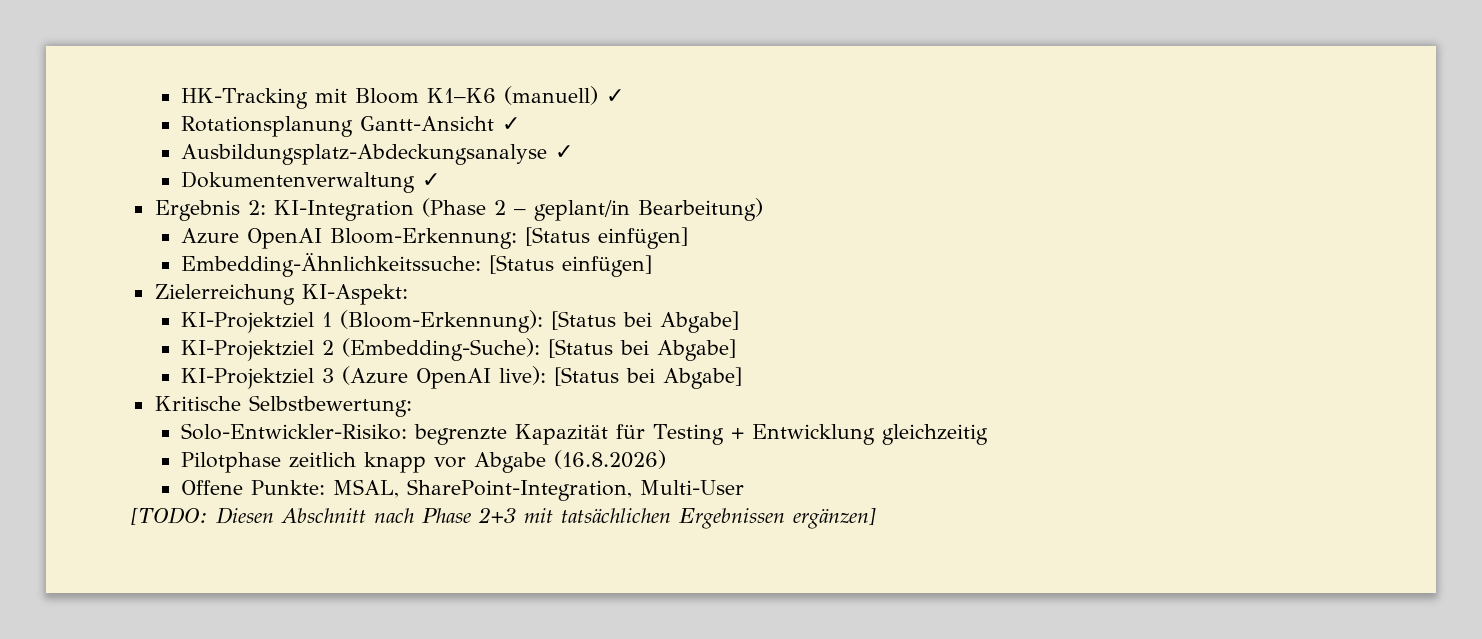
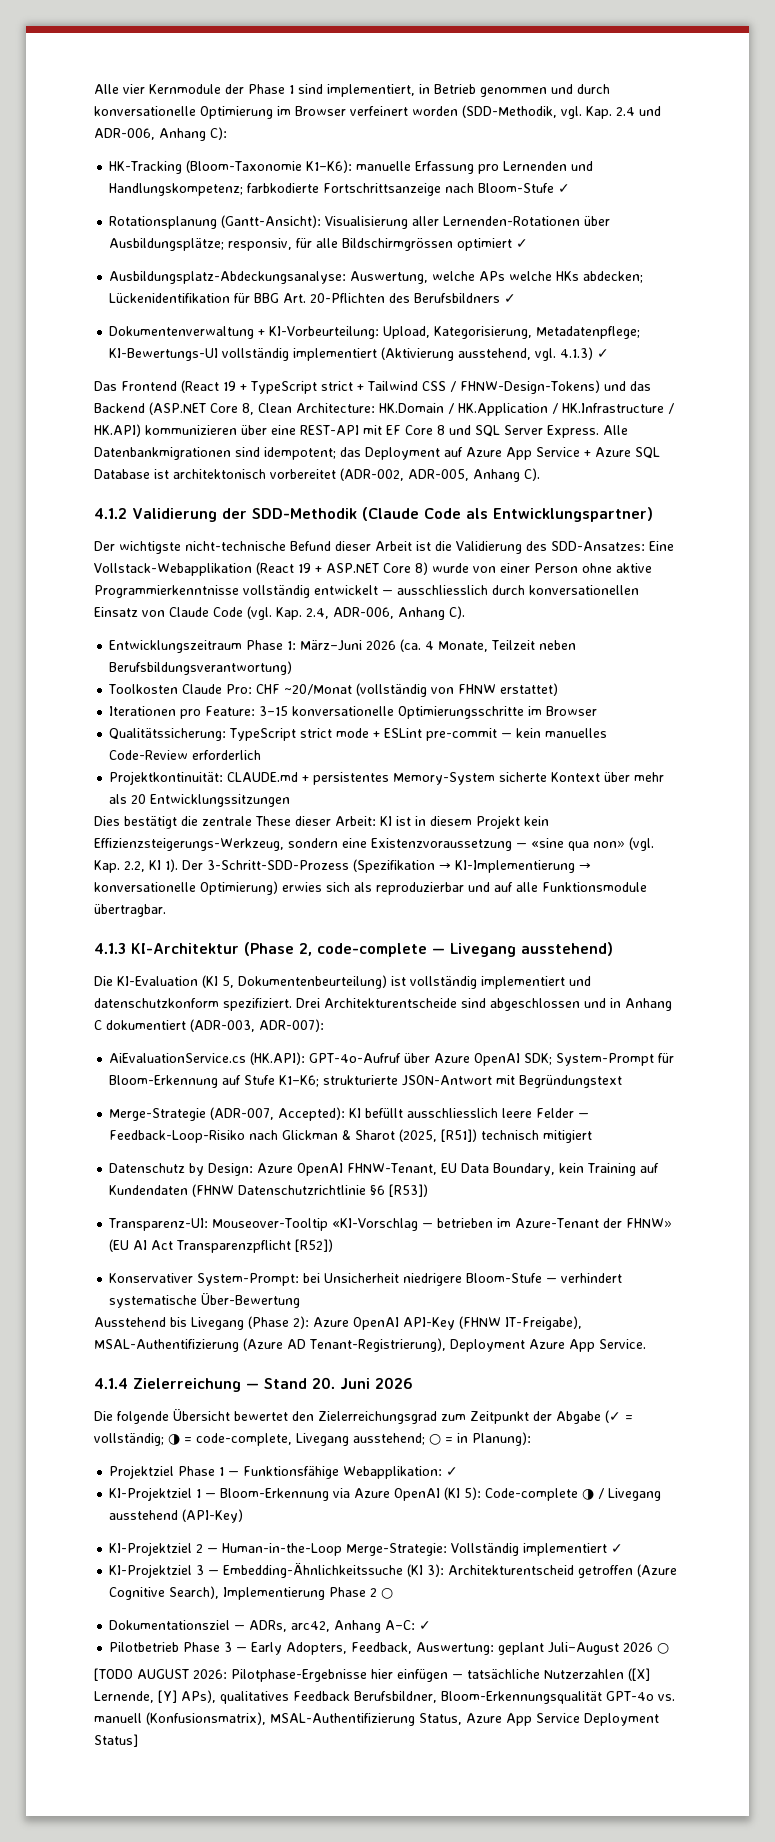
- HK-Tracking mit Bloom K1–K6 (manuell) ✓
- Rotationsplanung Gantt-Ansicht ✓
- Ausbildungsplatz-Abdeckungsanalyse ✓
- Dokumentenverwaltung ✓
- Ergebnis 2: KI-Integration (Phase 2 – geplant/in Bearbeitung)
- Azure OpenAI Bloom-Erkennung: [Status einfügen]
- Embedding-Ähnlichkeitssuche: [Status einfügen]
- Zielerreichung KI-Aspekt:
- KI-Projektziel 1 (Bloom-Erkennung): [Status bei Abgabe]
- KI-Projektziel 2 (Embedding-Suche): [Status bei Abgabe]
- KI-Projektziel 3 (Azure OpenAI live): [Status bei Abgabe]
- Kritische Selbstbewertung:
- Solo-Entwickler-Risiko: begrenzte Kapazität für Testing + Entwicklung gleichzeitig
- Pilotphase zeitlich knapp vor Abgabe (16.8.2026)
- Offene Punkte: MSAL, SharePoint-Integration, Multi-User
- [TODO: Diesen Abschnitt nach Phase 2+3 mit tatsächlichen Ergebnissen ergänzen]
+ Alle vier Kernmodule der Phase 1 sind implementiert, in Betrieb genommen und durch konversationelle Optimierung im Browser verfeinert worden (SDD-Methodik, vgl. Kap. 2.4 und ADR-006, Anhang C):
+ HK-Tracking (Bloom-Taxonomie K1–K6): manuelle Erfassung pro Lernenden und Handlungskompetenz; farbkodierte Fortschrittsanzeige nach Bloom-Stufe ✓
+ Rotationsplanung (Gantt-Ansicht): Visualisierung aller Lernenden-Rotationen über Ausbildungsplätze; responsiv, für alle Bildschirmgrössen optimiert ✓
+ Ausbildungsplatz-Abdeckungsanalyse: Auswertung, welche APs welche HKs abdecken; Lückenidentifikation für BBG Art. 20-Pflichten des Berufsbildners ✓
+ Dokumentenverwaltung + KI-Vorbeurteilung: Upload, Kategorisierung, Metadatenpflege; KI-Bewertungs-UI vollständig implementiert (Aktivierung ausstehend, vgl. 4.1.3) ✓
+ Das Frontend (React 19 + TypeScript strict + Tailwind CSS / FHNW-Design-Tokens) und das Backend (ASP.NET Core 8, Clean Architecture: HK.Domain / HK.Application / HK.Infrastructure / HK.API) kommunizieren über eine REST-API mit EF Core 8 und SQL Server Express. Alle Datenbankmigrationen sind idempotent; das Deployment auf Azure App Service + Azure SQL Database ist architektonisch vorbereitet (ADR-002, ADR-005, Anhang C).
+ 4.1.2 Validierung der SDD-Methodik (Claude Code als Entwicklungspartner)
+ Der wichtigste nicht-technische Befund dieser Arbeit ist die Validierung des SDD-Ansatzes: Eine Vollstack-Webapplikation (React 19 + ASP.NET Core 8) wurde von einer Person ohne aktive Programmierkenntnisse vollständig entwickelt — ausschliesslich durch konversationellen Einsatz von Claude Code (vgl. Kap. 2.4, ADR-006, Anhang C).
+ Entwicklungszeitraum Phase 1: März–Juni 2026 (ca. 4 Monate, Teilzeit neben Berufsbildungsverantwortung)
+ Toolkosten Claude Pro: CHF ~20/Monat (vollständig von FHNW erstattet)
+ Iterationen pro Feature: 3–15 konversationelle Optimierungsschritte im Browser
+ Qualitätssicherung: TypeScript strict mode + ESLint pre-commit — kein manuelles Code-Review erforderlich
+ Projektkontinuität: CLAUDE.md + persistentes Memory-System sicherte Kontext über mehr als 20 Entwicklungssitzungen
+ Dies bestätigt die zentrale These dieser Arbeit: KI ist in diesem Projekt kein Effizienzsteigerungs-Werkzeug, sondern eine Existenzvoraussetzung — «sine qua non» (vgl. Kap. 2.2, KI 1). Der 3-Schritt-SDD-Prozess (Spezifikation → KI-Implementierung → konversationelle Optimierung) erwies sich als reproduzierbar und auf alle Funktionsmodule übertragbar.
+ 4.1.3 KI-Architektur (Phase 2, code-complete — Livegang ausstehend)
+ Die KI-Evaluation (KI 5, Dokumentenbeurteilung) ist vollständig implementiert und datenschutzkonform spezifiziert. Drei Architekturentscheide sind abgeschlossen und in Anhang C dokumentiert (ADR-003, ADR-007):
+ AiEvaluationService.cs (HK.API): GPT-4o-Aufruf über Azure OpenAI SDK; System-Prompt für Bloom-Erkennung auf Stufe K1–K6; strukturierte JSON-Antwort mit Begründungstext
+ Merge-Strategie (ADR-007, Accepted): KI befüllt ausschliesslich leere Felder — Feedback-Loop-Risiko nach Glickman & Sharot (2025, [R51]) technisch mitigiert
+ Datenschutz by Design: Azure OpenAI FHNW-Tenant, EU Data Boundary, kein Training auf Kundendaten (FHNW Datenschutzrichtlinie §6 [R53])
+ Transparenz-UI: Mouseover-Tooltip «KI-Vorschlag — betrieben im Azure-Tenant der FHNW» (EU AI Act Transparenzpflicht [R52])
+ Konservativer System-Prompt: bei Unsicherheit niedrigere Bloom-Stufe — verhindert systematische Über-Bewertung
+ Ausstehend bis Livegang (Phase 2): Azure OpenAI API-Key (FHNW IT-Freigabe), MSAL-Authentifizierung (Azure AD Tenant-Registrierung), Deployment Azure App Service.
+ 4.1.4 Zielerreichung — Stand 20. Juni 2026
+ Die folgende Übersicht bewertet den Zielerreichungsgrad zum Zeitpunkt der Abgabe (✓ = vollständig; ◑ = code-complete, Livegang ausstehend; ○ = in Planung):
+ Projektziel Phase 1 — Funktionsfähige Webapplikation: ✓
+ KI-Projektziel 1 — Bloom-Erkennung via Azure OpenAI (KI 5): Code-complete ◑ / Livegang ausstehend (API-Key)
+ KI-Projektziel 2 — Human-in-the-Loop Merge-Strategie: Vollständig implementiert ✓
+ KI-Projektziel 3 — Embedding-Ähnlichkeitssuche (KI 3): Architekturentscheid getroffen (Azure Cognitive Search), Implementierung Phase 2 ○
+ Dokumentationsziel — ADRs, arc42, Anhang A–C: ✓
+ Pilotbetrieb Phase 3 — Early Adopters, Feedback, Auswertung: geplant Juli–August 2026 ○
+ [TODO AUGUST 2026: Pilotphase-Ergebnisse hier einfügen — tatsächliche Nutzerzahlen ([X] Lernende, [Y] APs), qualitatives Feedback Berufsbildner, Bloom-Erkennungsqualität GPT-4o vs. manuell (Konfusionsmatrix), MSAL-Authentifizierung Status, Azure App Service Deployment Status]

